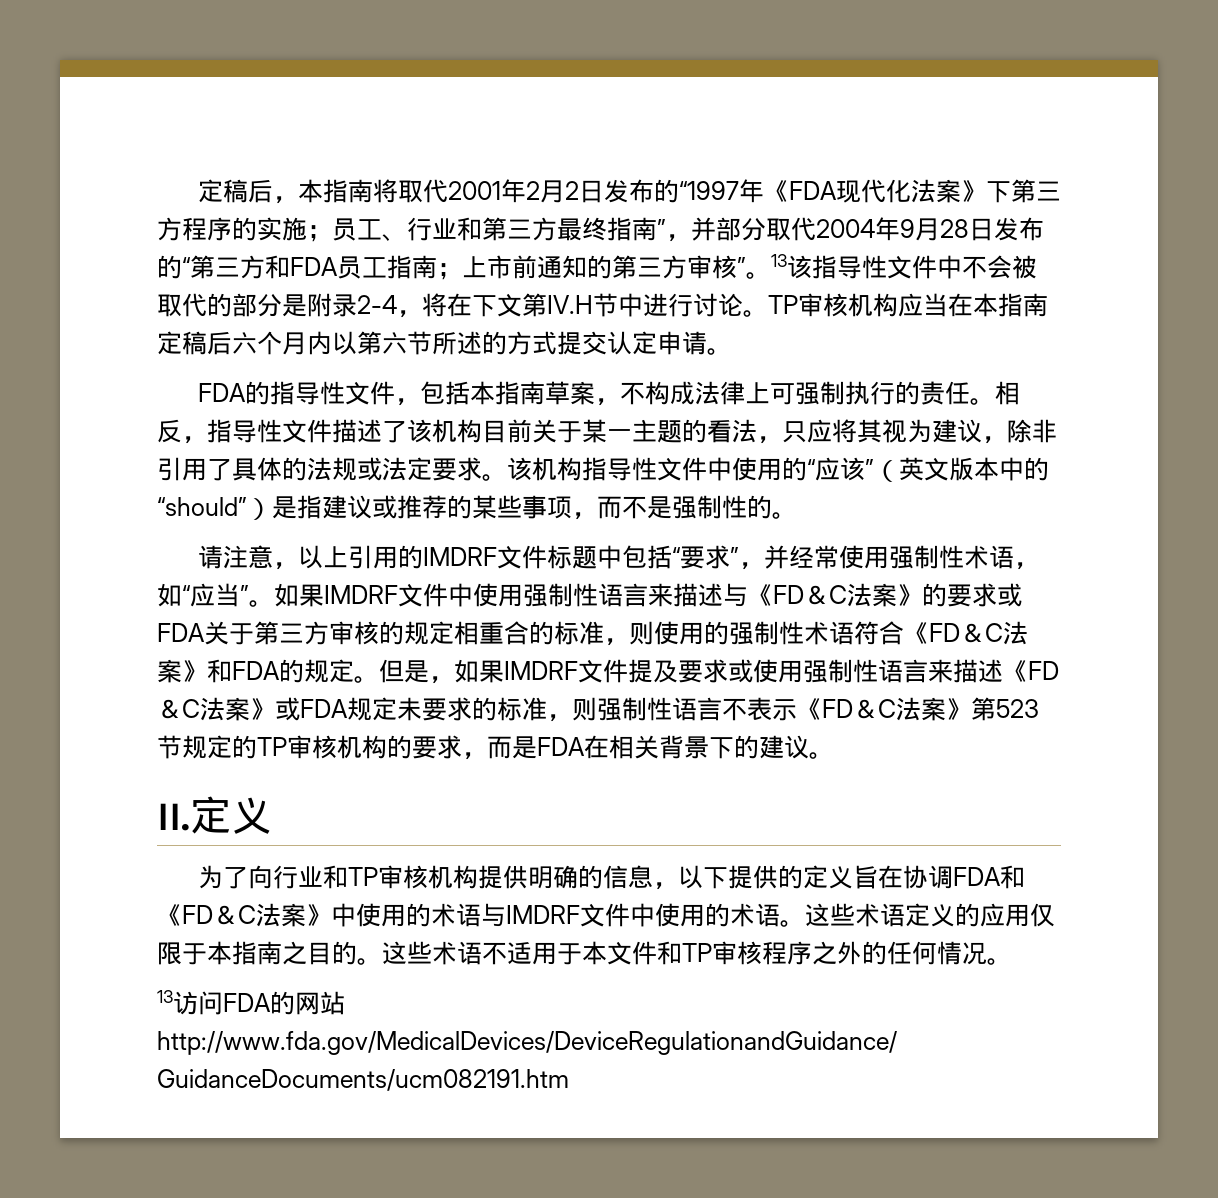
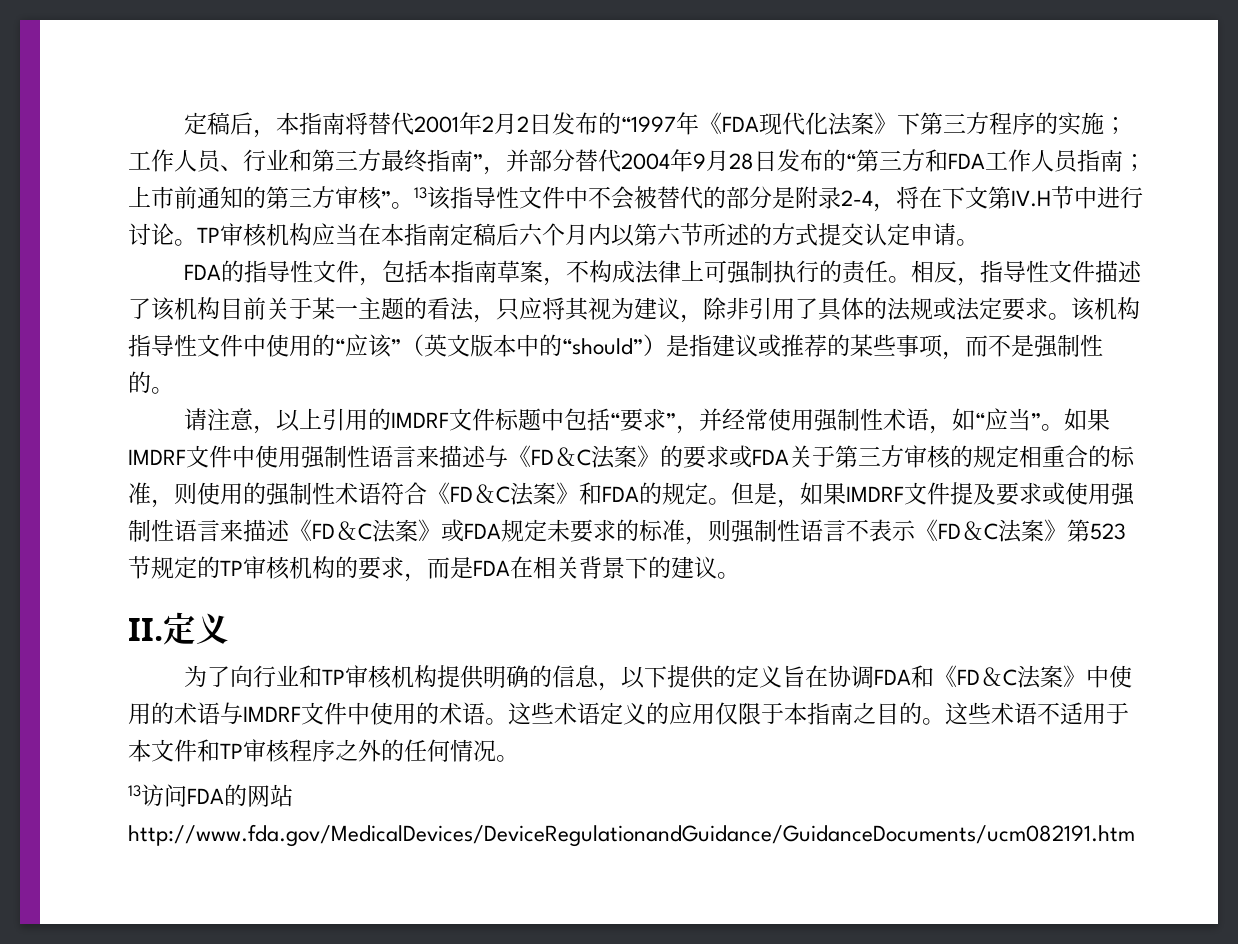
- 定稿后，本指南将取代2001年2月2日发布的“1997年《FDA现代化法案》下第三方程序的实施；员工、行业和第三方最终指南”，并部分取代2004年9月28日发布的“第三方和FDA员工指南；上市前通知的第三方审核”。
+ 定稿后，本指南将替代2001年2月2日发布的“1997年《FDA现代化法案》下第三方程序的实施；工作人员、行业和第三方最终指南”，并部分替代2004年9月28日发布的“第三方和FDA工作人员指南；上市前通知的第三方审核”。
- 13该指导性文件中不会被取代的部分是附录2-4，将在下文第IV.H节中进行讨论。
+ 13该指导性文件中不会被替代的部分是附录2-4，将在下文第IV.H节中进行讨论。

